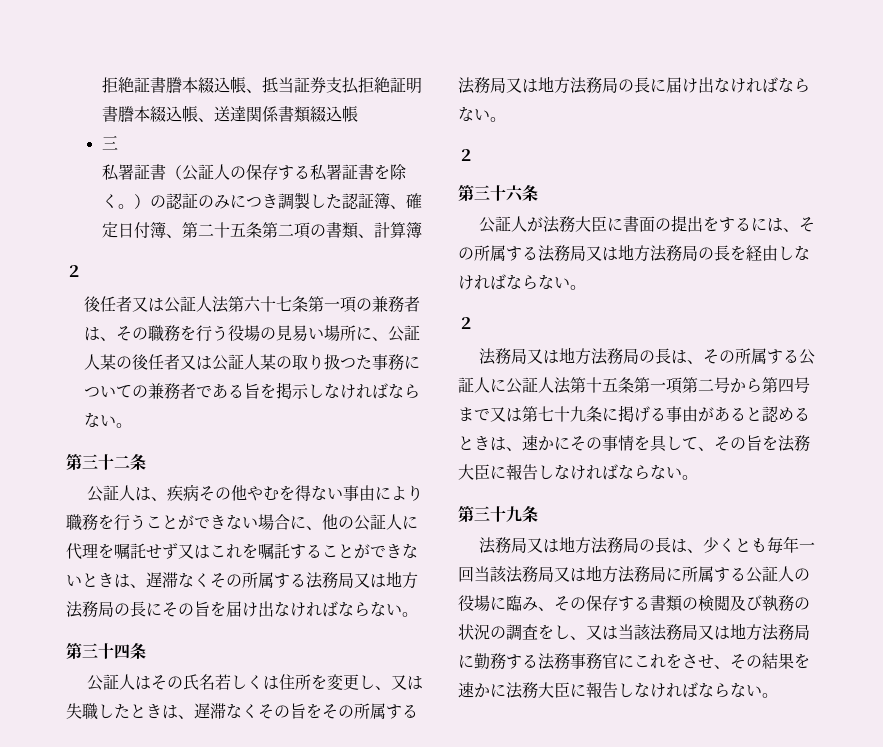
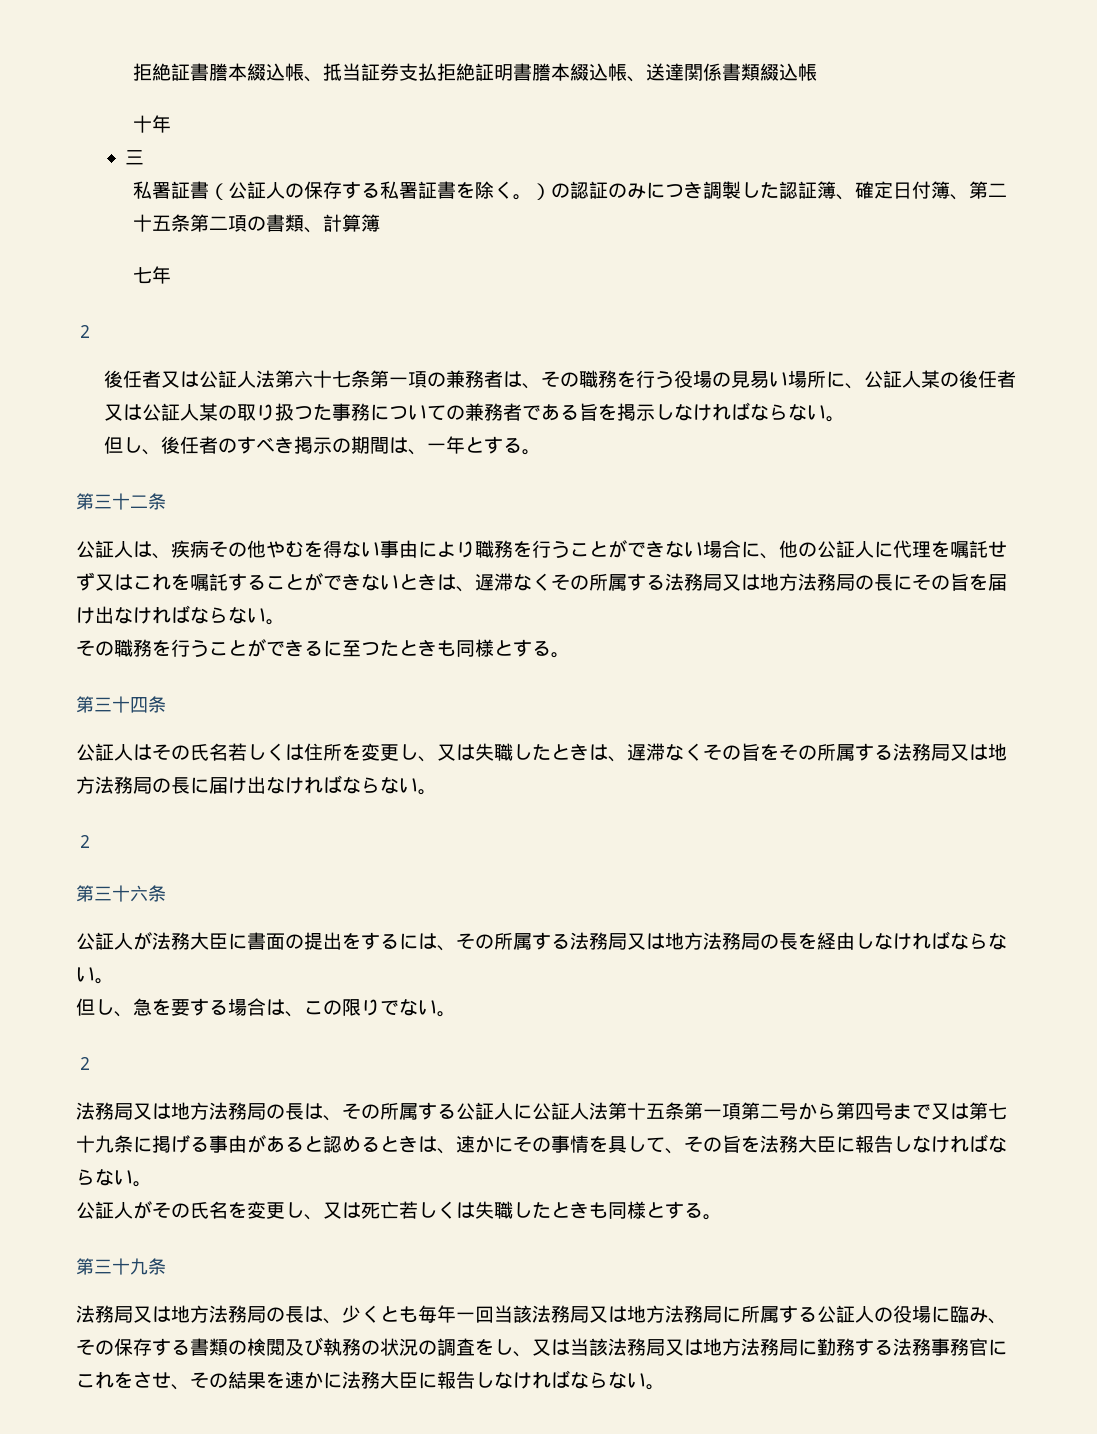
+ 十年
+ 七年
+ 但し、後任者のすべき掲示の期間は、一年とする。
+ その職務を行うことができるに至つたときも同様とする。
+ 但し、急を要する場合は、この限りでない。
+ 公証人がその氏名を変更し、又は死亡若しくは失職したときも同様とする。

